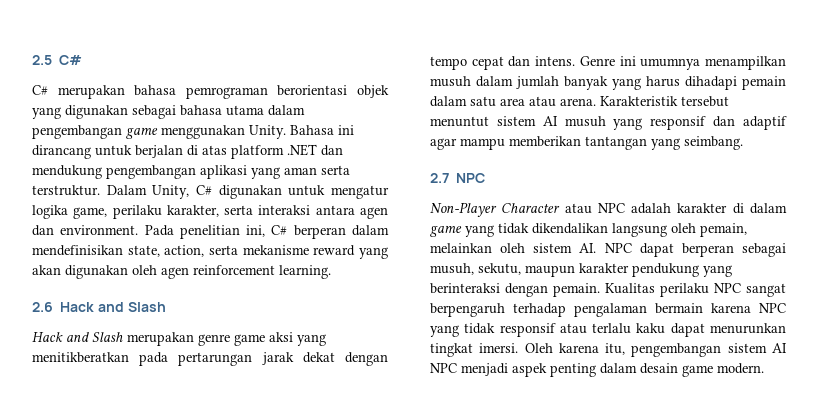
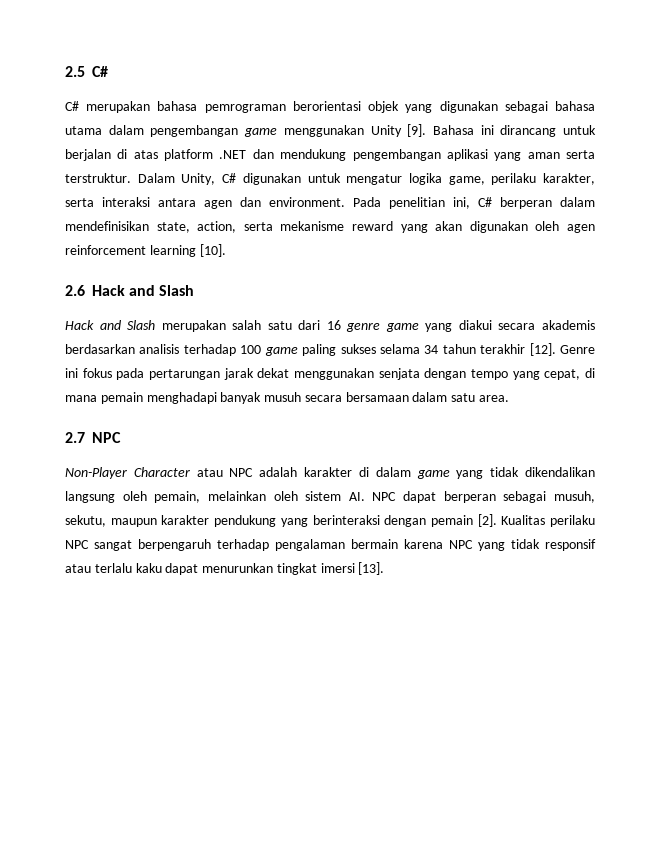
- C# merupakan bahasa pemrograman berorientasi objek yang digunakan sebagai bahasa utama dalam pengembangan game menggunakan Unity.
+ C# merupakan bahasa pemrograman berorientasi objek yang digunakan sebagai bahasa utama dalam pengembangan game menggunakan Unity [9].
- Pada penelitian ini, C# berperan dalam mendefinisikan state, action, serta mekanisme reward yang akan digunakan oleh agen reinforcement learning.
+ Pada penelitian ini, C# berperan dalam mendefinisikan state, action, serta mekanisme reward yang akan digunakan oleh agen reinforcement learning [10].
- Hack and Slash merupakan genre game aksi yang menitikberatkan pada pertarungan jarak dekat dengan tempo cepat dan intens. Genre ini umumnya menampilkan musuh dalam jumlah banyak yang harus dihadapi pemain dalam satu area atau arena. Karakteristik tersebut menuntut sistem AI musuh yang responsif dan adaptif agar mampu memberikan tantangan yang seimbang.
+ Hack and Slash merupakan salah satu dari 16 genre game yang diakui secara akademis berdasarkan analisis terhadap 100 game paling sukses selama 34 tahun terakhir [12]. Genre ini fokus pada pertarungan jarak dekat menggunakan senjata dengan tempo yang cepat, di mana pemain menghadapi banyak musuh secara bersamaan dalam satu area.
- Non-Player Character atau NPC adalah karakter di dalam game yang tidak dikendalikan langsung oleh pemain, melainkan oleh sistem AI. NPC dapat berperan sebagai musuh, sekutu, maupun karakter pendukung yang berinteraksi dengan pemain.
+ Non-Player Character atau NPC adalah karakter di dalam game yang tidak dikendalikan langsung oleh pemain, melainkan oleh sistem AI. NPC dapat berperan sebagai musuh, sekutu, maupun karakter pendukung yang berinteraksi dengan pemain [2].
- Kualitas perilaku NPC sangat berpengaruh terhadap pengalaman bermain karena NPC yang tidak responsif atau terlalu kaku dapat menurunkan tingkat imersi. Oleh karena itu, pengembangan sistem AI NPC menjadi aspek penting dalam desain game modern.
+ Kualitas perilaku NPC sangat berpengaruh terhadap pengalaman bermain karena NPC yang tidak responsif atau terlalu kaku dapat menurunkan tingkat imersi [13].

